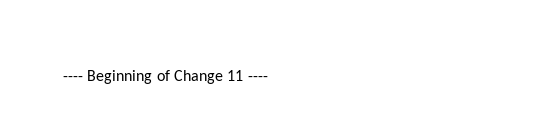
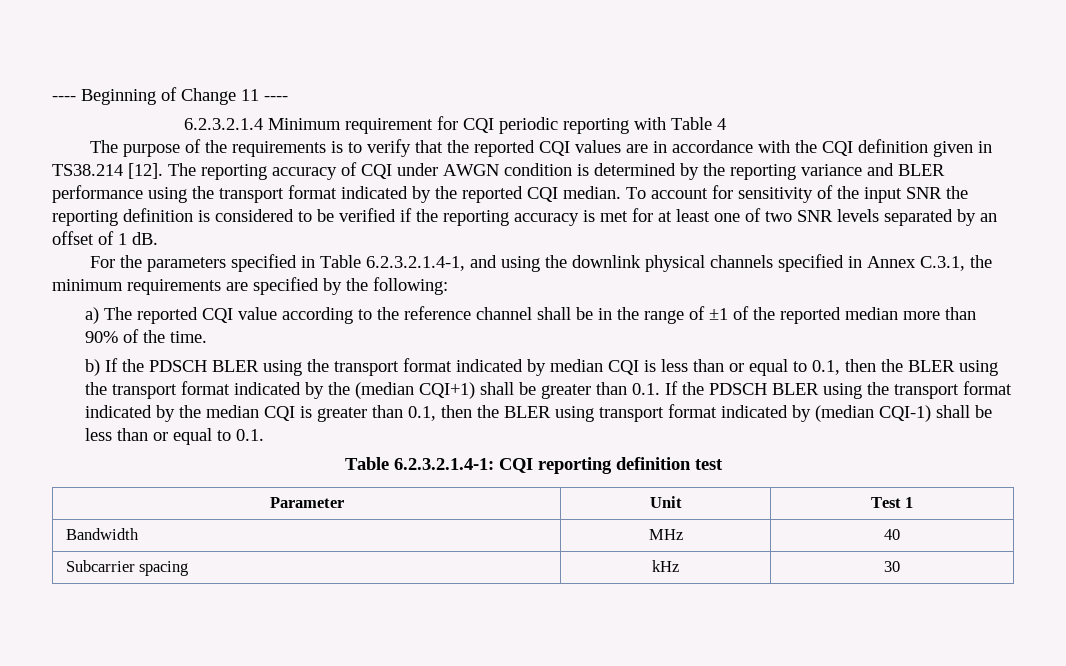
+ 6.2.3.2.1.4 Minimum requirement for CQI periodic reporting with Table 4
+ The purpose of the requirements is to verify that the reported CQI values are in accordance with the CQI definition given in TS38.214 [12]. The reporting accuracy of CQI under AWGN condition is determined by the reporting variance and BLER performance using the transport format indicated by the reported CQI median. To account for sensitivity of the input SNR the reporting definition is considered to be verified if the reporting accuracy is met for at least one of two SNR levels separated by an offset of 1 dB.
+ For the parameters specified in Table 6.2.3.2.1.4-1, and using the downlink physical channels specified in Annex C.3.1, the minimum requirements are specified by the following:
+ a) The reported CQI value according to the reference channel shall be in the range of ±1 of the reported median more than 90% of the time.
+ b) If the PDSCH BLER using the transport format indicated by median CQI is less than or equal to 0.1, then the BLER using the transport format indicated by the (median CQI+1) shall be greater than 0.1. If the PDSCH BLER using the transport format indicated by the median CQI is greater than 0.1, then the BLER using transport format indicated by (median CQI-1) shall be less than or equal to 0.1.
+ Table 6.2.3.2.1.4-1: CQI reporting definition test
+ Parameter | Unit | Test 1
+ Bandwidth | MHz | 40
+ Subcarrier spacing | kHz | 30

